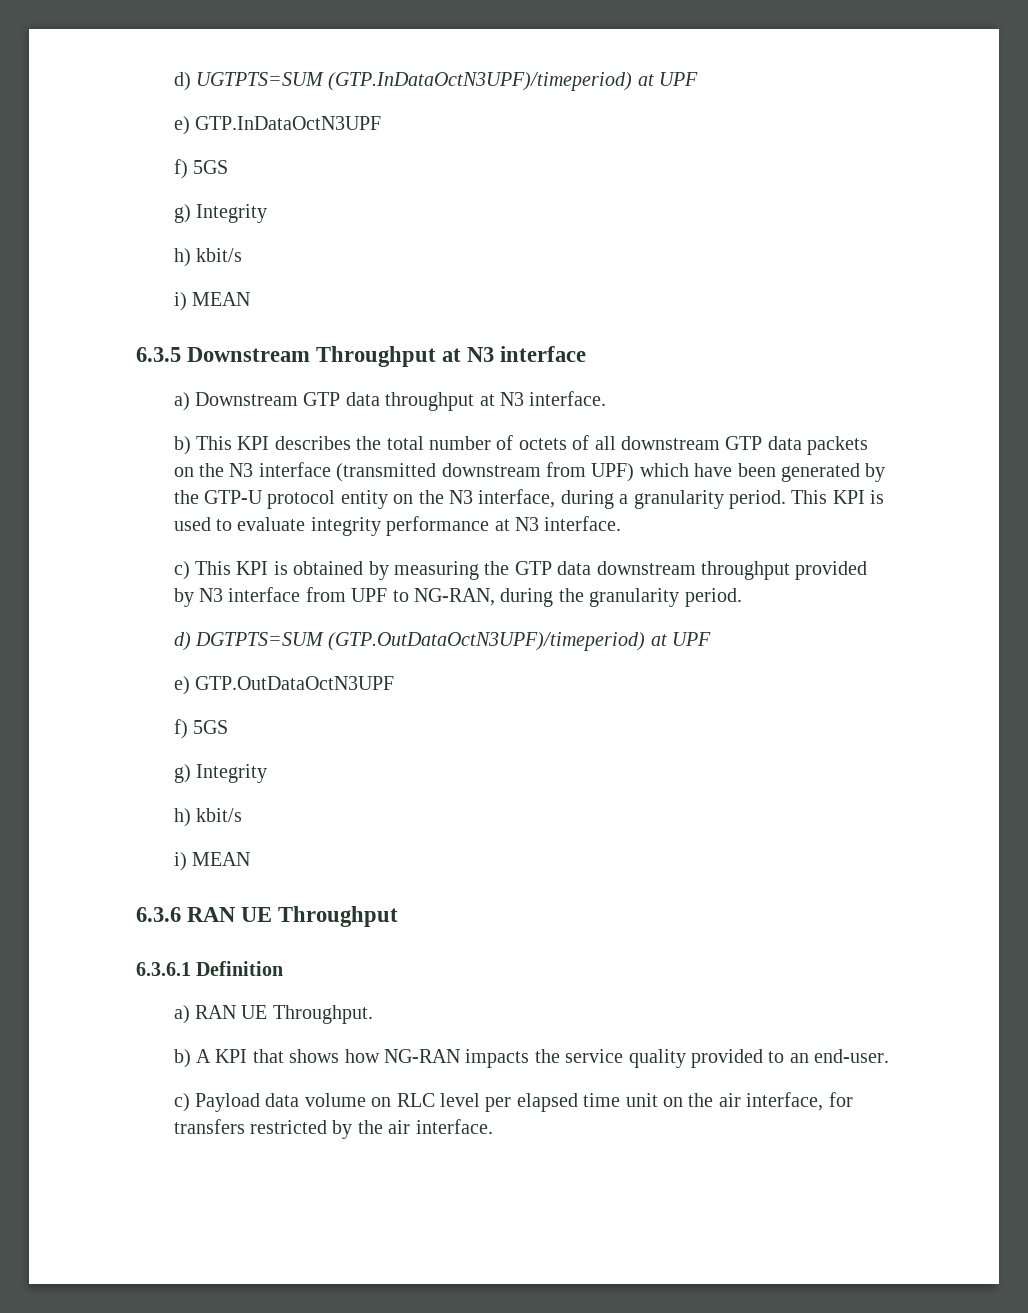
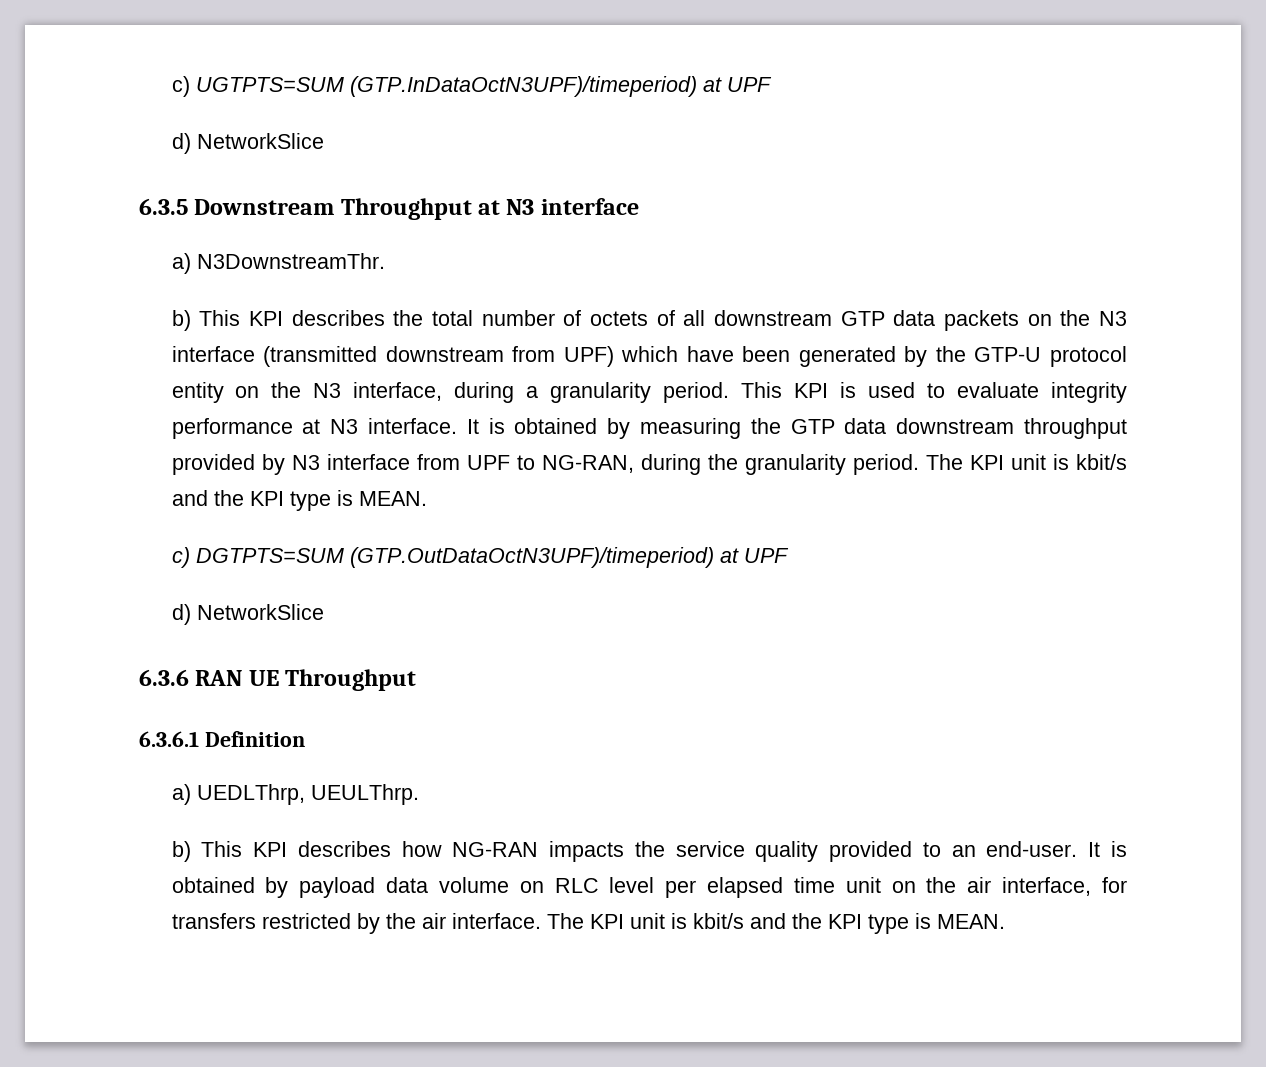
- d) UGTPTS=SUM (GTP.InDataOctN3UPF)/timeperiod) at UPF
- e) GTP.InDataOctN3UPF
- f) 5GS
- g) Integrity
- h) kbit/s
- i) MEAN
+ c) UGTPTS=SUM (GTP.InDataOctN3UPF)/timeperiod) at UPF
+ d) NetworkSlice
- a) Downstream GTP data throughput at N3 interface.
+ a) N3DownstreamThr.
- This KPI is used to evaluate integrity performance at N3 interface.
- c) This KPI is obtained by measuring the GTP data downstream throughput provided by N3 interface from UPF to NG-RAN, during the granularity period.
- d) DGTPTS=SUM (GTP.OutDataOctN3UPF)/timeperiod) at UPF
- e) GTP.OutDataOctN3UPF
- f) 5GS
- g) Integrity
- h) kbit/s
- i) MEAN
+ This KPI is used to evaluate integrity performance at N3 interface. It is obtained by measuring the GTP data downstream throughput provided by N3 interface from UPF to NG-RAN, during the granularity period. The KPI unit is kbit/s and the KPI type is MEAN.
+ c) DGTPTS=SUM (GTP.OutDataOctN3UPF)/timeperiod) at UPF
+ d) NetworkSlice
- a) RAN UE Throughput.
- b) A KPI that shows how NG-RAN impacts the service quality provided to an end-user.
- c) Payload data volume on RLC level per elapsed time unit on the air interface, for transfers restricted by the air interface.
+ a) UEDLThrp, UEULThrp.
+ b) This KPI describes how NG-RAN impacts the service quality provided to an end-user. It is obtained by payload data volume on RLC level per elapsed time unit on the air interface, for transfers restricted by the air interface. The KPI unit is kbit/s and the KPI type is MEAN.

